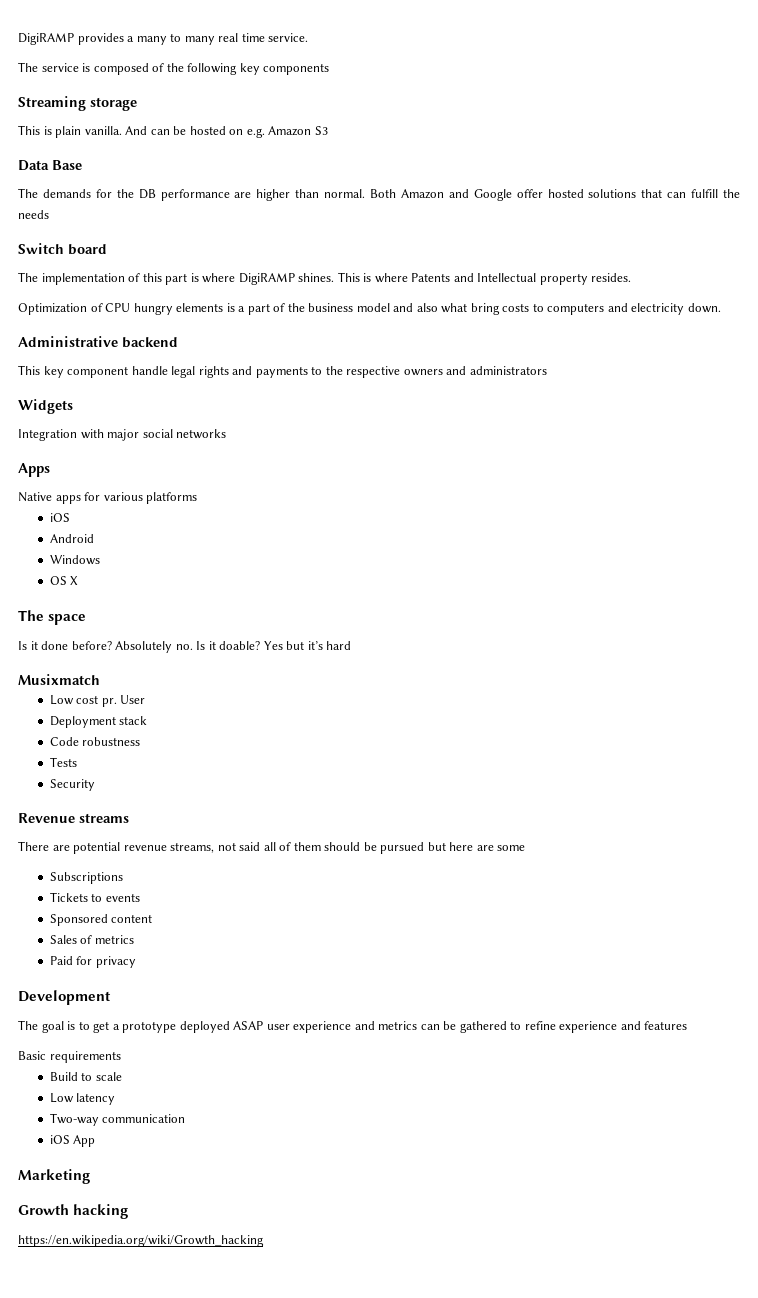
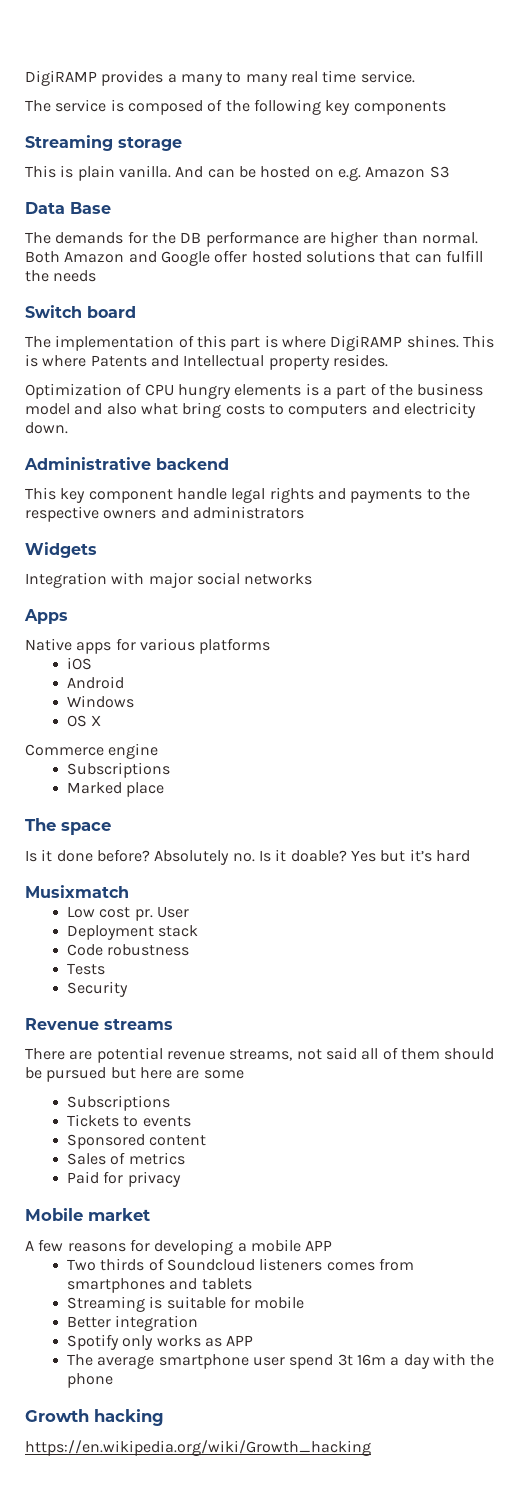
+ Commerce engine
+ Subscriptions
+ Marked place
- Development
- The goal is to get a prototype deployed ASAP user experience and metrics can be gathered to refine experience and features
- Basic requirements
- Build to scale
- Low latency
- Two-way communication
- iOS App
- Marketing
+ Mobile market
+ A few reasons for developing a mobile APP
+ Two thirds of Soundcloud listeners comes from smartphones and tablets
+ Streaming is suitable for mobile
+ Better integration
+ Spotify only works as APP
+ The average smartphone user spend 3t 16m a day with the phone

